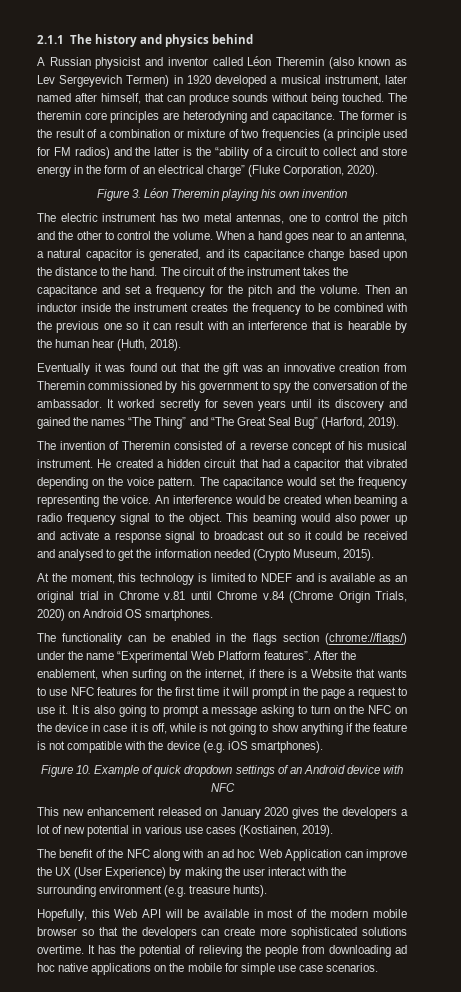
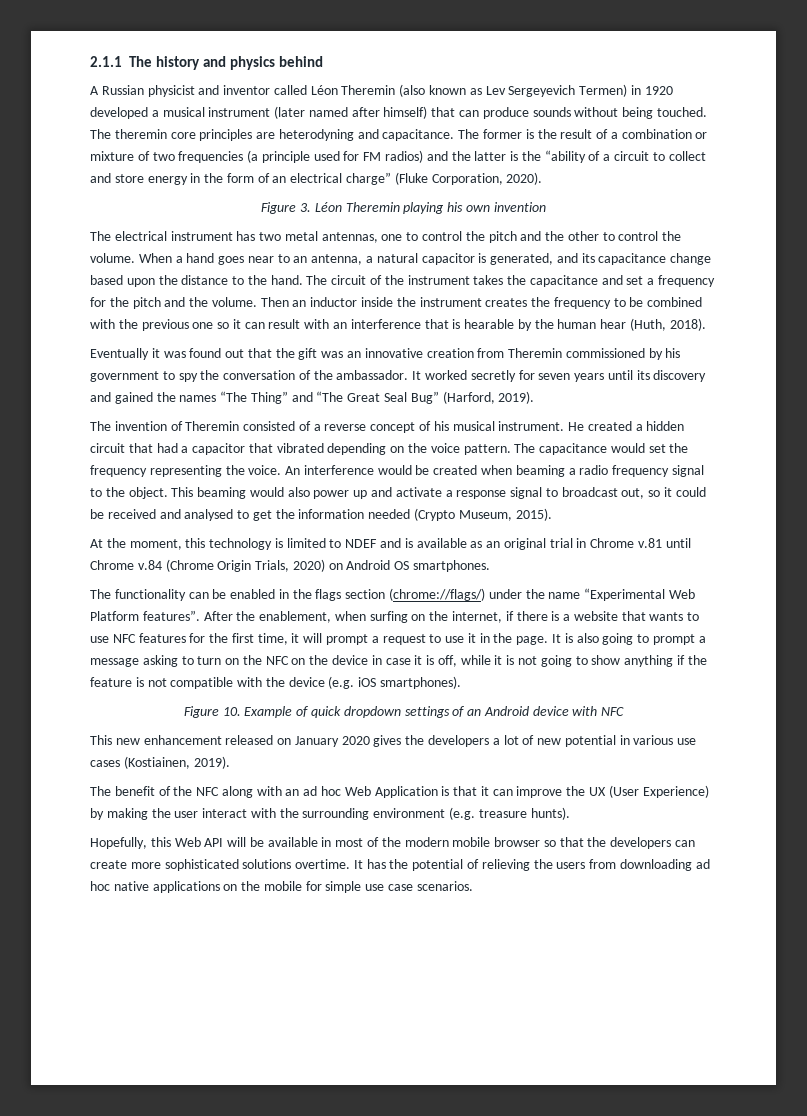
- A Russian physicist and inventor called Léon Theremin (also known as Lev Sergeyevich Termen) in 1920 developed a musical instrument, later named after himself, that can produce sounds without being touched.
+ A Russian physicist and inventor called Léon Theremin (also known as Lev Sergeyevich Termen) in 1920 developed a musical instrument (later named after himself) that can produce sounds without being touched.
- The electric instrument has two metal antennas, one to control the pitch and the other to control the volume.
+ The electrical instrument has two metal antennas, one to control the pitch and the other to control the volume.
- This beaming would also power up and activate a response signal to broadcast out so it could be received and analysed to get the information needed (Crypto Museum, 2015).
+ This beaming would also power up and activate a response signal to broadcast out, so it could be received and analysed to get the information needed (Crypto Museum, 2015).
- After the enablement, when surfing on the internet, if there is a Website that wants to use NFC features for the first time it will prompt in the page a request to use it.
+ After the enablement, when surfing on the internet, if there is a website that wants to use NFC features for the first time, it will prompt a request to use it in the page.
- It is also going to prompt a message asking to turn on the NFC on the device in case it is off, while is not going to show anything if the feature is not compatible with the device (e.g. iOS smartphones).
+ It is also going to prompt a message asking to turn on the NFC on the device in case it is off, while it is not going to show anything if the feature is not compatible with the device (e.g. iOS smartphones).
- The benefit of the NFC along with an ad hoc Web Application can improve the UX (User Experience) by making the user interact with the surrounding environment (e.g. treasure hunts).
+ The benefit of the NFC along with an ad hoc Web Application is that it can improve the UX (User Experience) by making the user interact with the surrounding environment (e.g. treasure hunts).
- It has the potential of relieving the people from downloading ad hoc native applications on the mobile for simple use case scenarios.
+ It has the potential of relieving the users from downloading ad hoc native applications on the mobile for simple use case scenarios.

